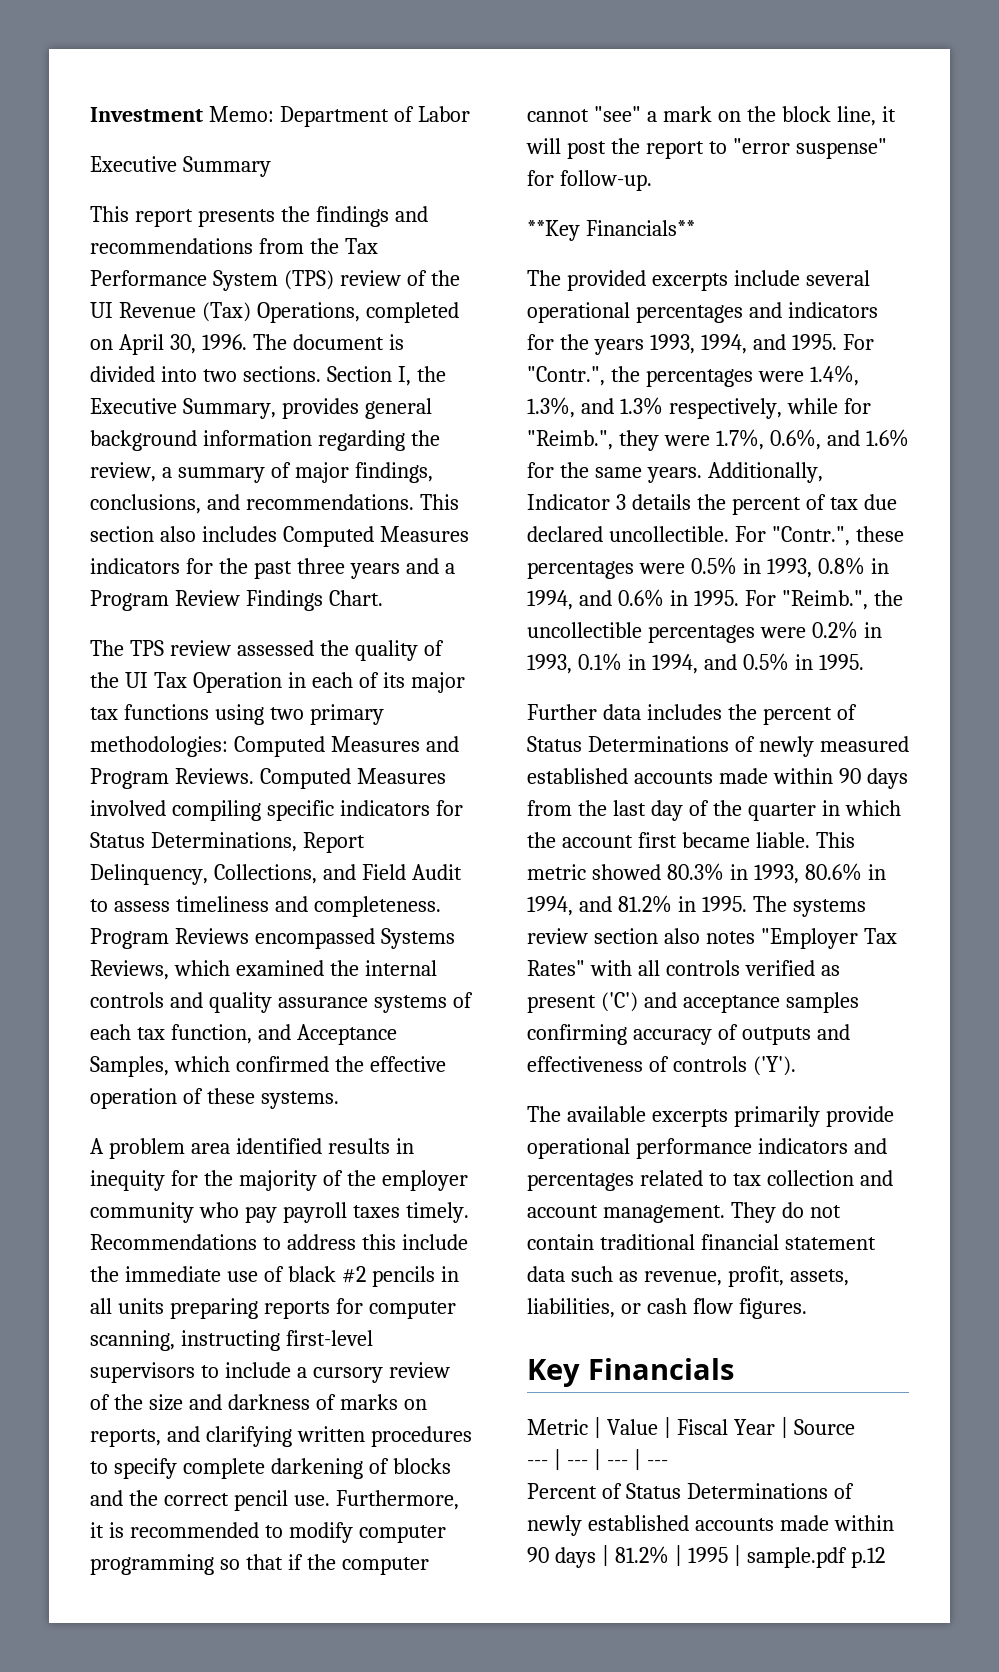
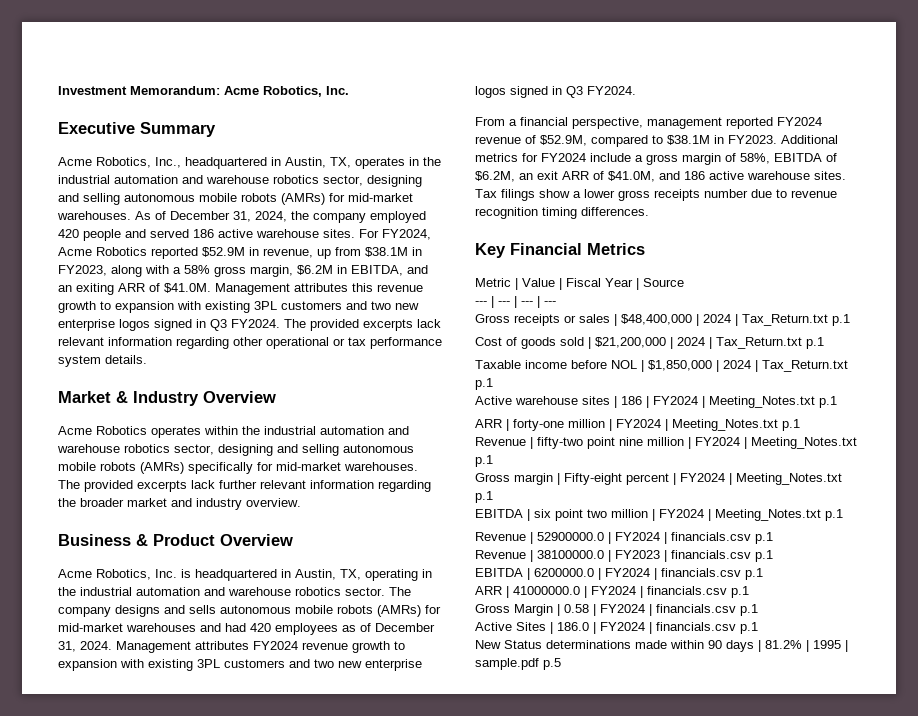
- Investment Memo: Department of Labor
+ Investment Memorandum: Acme Robotics, Inc.
  Executive Summary
- This report presents the findings and recommendations from the Tax Performance System (TPS) review of the UI Revenue (Tax) Operations, completed on April 30, 1996. The document is divided into two sections. Section I, the Executive Summary, provides general background information regarding the review, a summary of major findings, conclusions, and recommendations. This section also includes Computed Measures indicators for the past three years and a Program Review Findings Chart.
- The TPS review assessed the quality of the UI Tax Operation in each of its major tax functions using two primary methodologies: Computed Measures and Program Reviews. Computed Measures involved compiling specific indicators for Status Determinations, Report Delinquency, Collections, and Field Audit to assess timeliness and completeness. Program Reviews encompassed Systems Reviews, which examined the internal controls and quality assurance systems of each tax function, and Acceptance Samples, which confirmed the effective operation of these systems.
- A problem area identified results in inequity for the majority of the employer community who pay payroll taxes timely. Recommendations to address this include the immediate use of black #2 pencils in all units preparing reports for computer scanning, instructing first-level supervisors to include a cursory review of the size and darkness of marks on reports, and clarifying written procedures to specify complete darkening of blocks and the correct pencil use. Furthermore, it is recommended to modify computer programming so that if the computer cannot "see" a mark on the block line, it will post the report to "error suspense" for follow-up.
- **Key Financials**
- The provided excerpts include several operational percentages and indicators for the years 1993, 1994, and 1995. For "Contr.", the percentages were 1.4%, 1.3%, and 1.3% respectively, while for "Reimb.", they were 1.7%, 0.6%, and 1.6% for the same years. Additionally, Indicator 3 details the percent of tax due declared uncollectible. For "Contr.", these percentages were 0.5% in 1993, 0.8% in 1994, and 0.6% in 1995. For "Reimb.", the uncollectible percentages were 0.2% in 1993, 0.1% in 1994, and 0.5% in 1995.
- Further data includes the percent of Status Determinations of newly measured established accounts made within 90 days from the last day of the quarter in which the account first became liable. This metric showed 80.3% in 1993, 80.6% in 1994, and 81.2% in 1995. The systems review section also notes "Employer Tax Rates" with all controls verified as present ('C') and acceptance samples confirming accuracy of outputs and effectiveness of controls ('Y').
- The available excerpts primarily provide operational performance indicators and percentages related to tax collection and account management. They do not contain traditional financial statement data such as revenue, profit, assets, liabilities, or cash flow figures.
+ Acme Robotics, Inc., headquartered in Austin, TX, operates in the industrial automation and warehouse robotics sector, designing and selling autonomous mobile robots (AMRs) for mid-market warehouses. As of December 31, 2024, the company employed 420 people and served 186 active warehouse sites. For FY2024, Acme Robotics reported $52.9M in revenue, up from $38.1M in FY2023, along with a 58% gross margin, $6.2M in EBITDA, and an exiting ARR of $41.0M. Management attributes this revenue growth to expansion with existing 3PL customers and two new enterprise logos signed in Q3 FY2024. The provided excerpts lack relevant information regarding other operational or tax performance system details.
+ Market & Industry Overview
+ Acme Robotics operates within the industrial automation and warehouse robotics sector, designing and selling autonomous mobile robots (AMRs) specifically for mid-market warehouses. The provided excerpts lack further relevant information regarding the broader market and industry overview.
+ Business & Product Overview
+ Acme Robotics, Inc. is headquartered in Austin, TX, operating in the industrial automation and warehouse robotics sector. The company designs and sells autonomous mobile robots (AMRs) for mid-market warehouses and had 420 employees as of December 31, 2024. Management attributes FY2024 revenue growth to expansion with existing 3PL customers and two new enterprise logos signed in Q3 FY2024.
+ From a financial perspective, management reported FY2024 revenue of $52.9M, compared to $38.1M in FY2023. Additional metrics for FY2024 include a gross margin of 58%, EBITDA of $6.2M, an exit ARR of $41.0M, and 186 active warehouse sites. Tax filings show a lower gross receipts number due to revenue recognition timing differences.
- Key Financials
+ Key Financial Metrics
- Percent of Status Determinations of newly established accounts made within 90 days | 81.2% | 1995 | sample.pdf p.12
+ Gross receipts or sales | $48,400,000 | 2024 | Tax_Return.txt p.1
+ Cost of goods sold | $21,200,000 | 2024 | Tax_Return.txt p.1
+ Taxable income before NOL | $1,850,000 | 2024 | Tax_Return.txt p.1
+ Active warehouse sites | 186 | FY2024 | Meeting_Notes.txt p.1
+ ARR | forty-one million | FY2024 | Meeting_Notes.txt p.1
+ Revenue | fifty-two point nine million | FY2024 | Meeting_Notes.txt p.1
+ Gross margin | Fifty-eight percent | FY2024 | Meeting_Notes.txt p.1
+ EBITDA | six point two million | FY2024 | Meeting_Notes.txt p.1
+ Revenue | 52900000.0 | FY2024 | financials.csv p.1
+ Revenue | 38100000.0 | FY2023 | financials.csv p.1
+ EBITDA | 6200000.0 | FY2024 | financials.csv p.1
+ ARR | 41000000.0 | FY2024 | financials.csv p.1
+ Gross Margin | 0.58 | FY2024 | financials.csv p.1
+ Active Sites | 186.0 | FY2024 | financials.csv p.1
+ New Status determinations made within 90 days | 81.2% | 1995 | sample.pdf p.5

